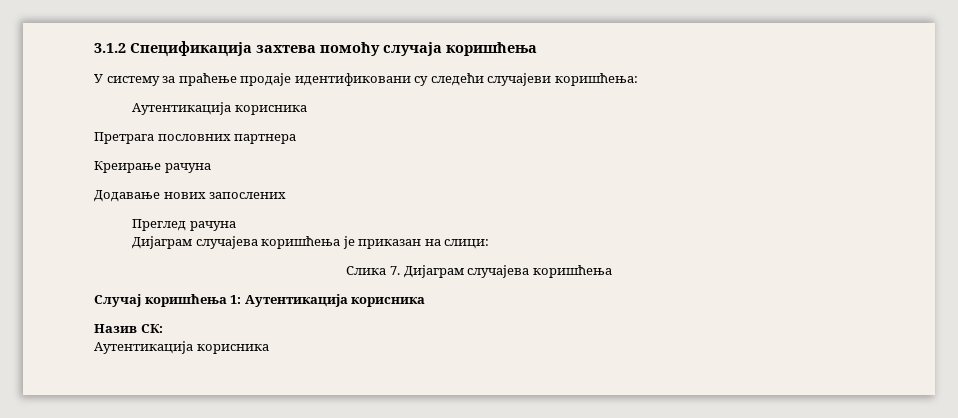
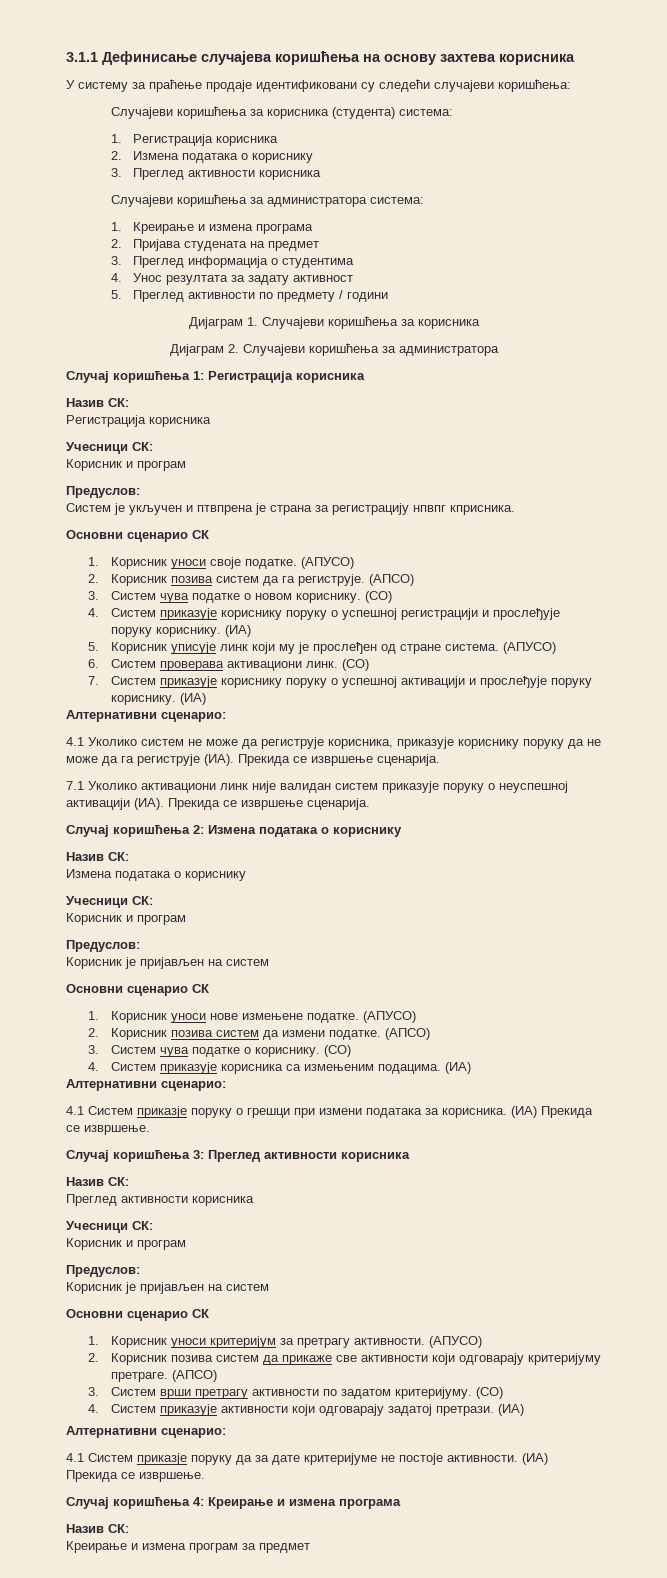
- 3.1.2 Спецификација захтева помоћу случаја коришћења
+ 3.1.1 Дефинисање случајева коришћења на основу захтева корисника
  У систему за праћење продаје идентификовани су следећи случајеви коришћења:
- Аутентикација корисника
- Претрага пословних партнера
- Креирање рачуна
- Додавање нових запослених
- Преглед рачуна
- Дијаграм случајева коришћења је приказан на слици:
- Слика 7. Дијаграм случајева коришћења
+ Случајеви коришћења за корисника (студента) система:
+ 1. Регистрација корисника
+ 2. Измена података о кориснику
+ 3. Преглед активности корисника
+ Случајеви коришћења за администратора система:
+ 1. Креирање и измена програма
+ 2. Пријава студената на предмет
+ 3. Преглед информација о студентима
+ 4. Унос резултата за задату активност
+ 5. Преглед активности по предмету / години
+ Дијаграм 1. Случајеви коришћења за корисника
+ Дијаграм 2. Случајеви коришћења за администратора
- Случај коришћења 1: Аутентикација корисника
+ Случај коришћења 1: Регистрација корисника
  Назив СК:
- Аутентикација корисника
+ Регистрација корисника
+ Учесници CК:
+ Корисник и програм
+ Предуслов:
+ Систем је укључен и птвпрена је страна за регистрацију нпвпг кприсника.
+ Основни сценарио СК
+ 1. Корисник уноси своје податке. (АПУСО)
+ 2. Корисник позива систем да га региструје. (АПСО)
+ 3. Систем чува податке о новом кориснику. (СО)
+ 4. Систем приказује кориснику поруку о успешној регистрацији и прослеђује поруку кориснику. (ИА)
+ 5. Корисник уписује линк који му је прослеђен од стране система. (АПУСО)
+ 6. Систем проверава активациони линк. (СО)
+ 7. Систем приказује кориснику поруку о успешној активацији и прослеђује поруку кориснику. (ИА)
+ Алтернативни сценарио:
+ 4.1 Уколико систем не може да региструје корисника, приказује кориснику поруку да не може да га региструје (ИА). Прекида се извршење сценарија.
+ 7.1 Уколико активациони линк није валидан систем приказује поруку о неуспешној активацији (ИА). Прекида се извршење сценарија.
+ Случај коришћења 2: Измена података о кориснику
+ Назив СК:
+ Измена података о кориснику
+ Учесници CК:
+ Корисник и програм
+ Предуслов:
+ Корисник је пријављен на систем
+ Основни сценарио СК
+ 1. Корисник уноси нове измењене податке. (АПУСО)
+ 2. Корисник позива систем да измени податке. (АПСО)
+ 3. Систем чува податке о кориснику. (СО)
+ 4. Систем приказује корисника са измењеним подацима. (ИА)
+ Алтернативни сценарио:
+ 4.1 Систем приказје поруку о грешци при измени података за корисника. (ИА) Прекида се извршење.
+ Случај коришћења 3: Преглед активности корисника
+ Назив СК:
+ Преглед активности корисника
+ Учесници CК:
+ Корисник и програм
+ Предуслов:
+ Корисник је пријављен на систем
+ Основни сценарио СК
+ 1. Корисник уноси критеријум за претрагу активности. (АПУСО)
+ 2. Корисник позива систем да прикаже све активности који одговарају критеријуму претраге. (АПСО)
+ 3. Систем врши претрагу активности по задатом критеријуму. (СО)
+ 4. Систем приказује активности који одговарају задатој претрази. (ИА)
+ Алтернативни сценарио:
+ 4.1 Систем приказје поруку да за дате критеријуме не постоје активности. (ИА) Прекида се извршење.
+ Случај коришћења 4: Креирање и измена програмa
+ Назив СК:
+ Креирање и измена програм за предмет

